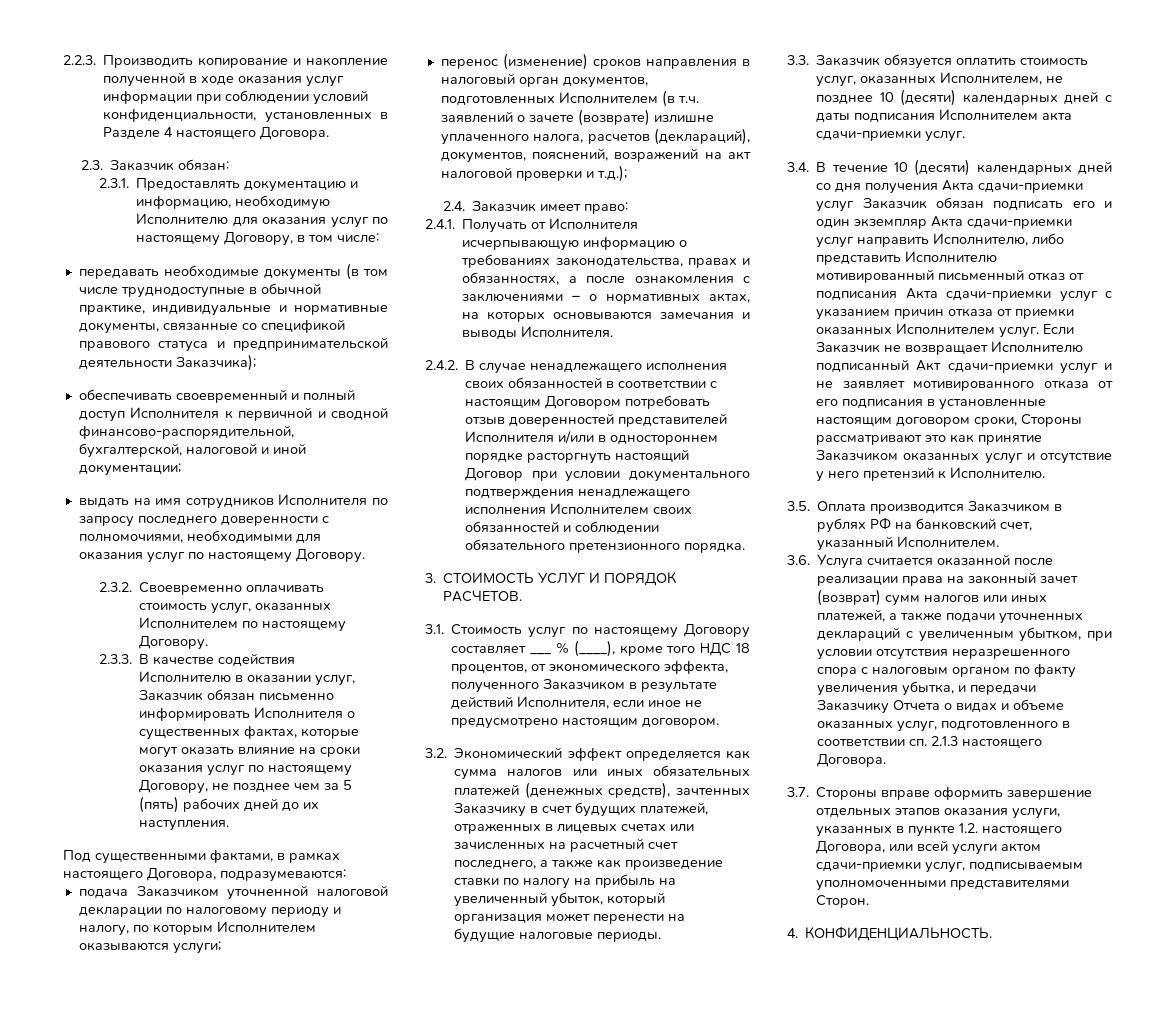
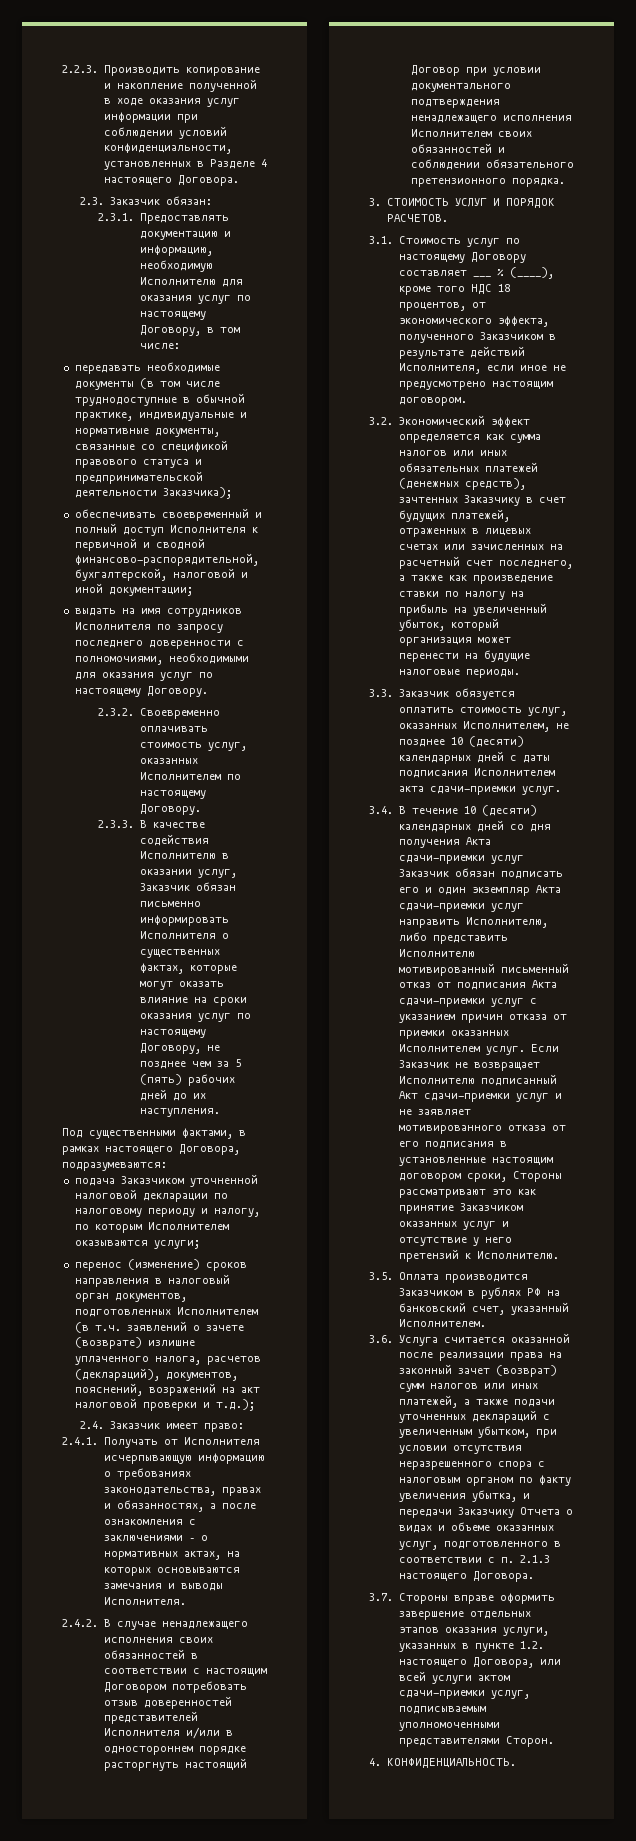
- 3.6. Услуга считается оказанной после реализации права на законный зачет (возврат) сумм налогов или иных платежей, а также подачи уточненных деклараций с увеличенным убытком, при условии отсутствия неразрешенного спора с налоговым органом по факту увеличения убытка, и передачи Заказчику Отчета о видах и объеме оказанных услуг, подготовленного в соответствии сп. 2.1.3 настоящего Договора.
+ 3.6. Услуга считается оказанной после реализации права на законный зачет (возврат) сумм налогов или иных платежей, а также подачи уточненных деклараций с увеличенным убытком, при условии отсутствия неразрешенного спора с налоговым органом по факту увеличения убытка, и передачи Заказчику Отчета о видах и объеме оказанных услуг, подготовленного в соответствии с п. 2.1.3 настоящего Договора.

